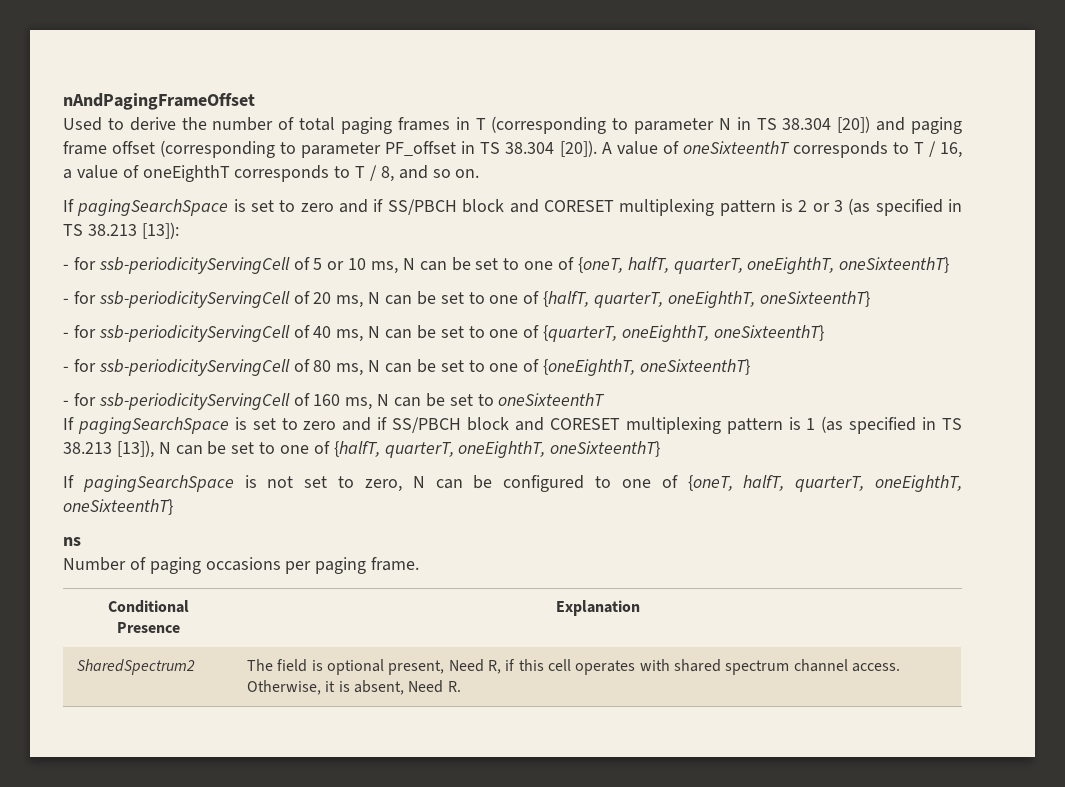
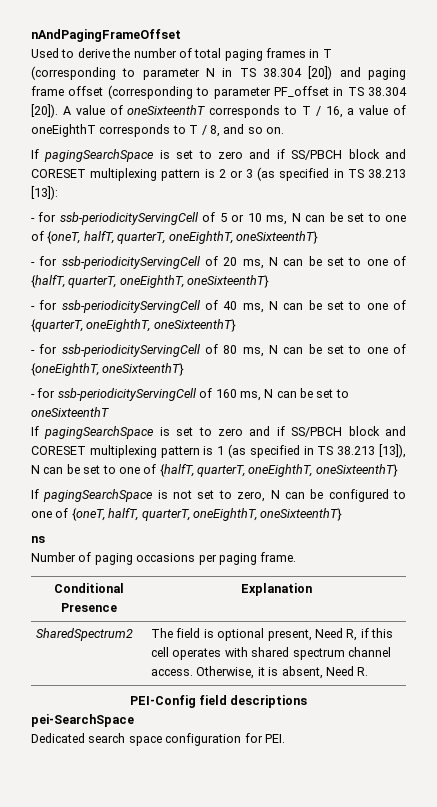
+ PEI-Config field descriptions
+ pei-SearchSpace
+ Dedicated search space configuration for PEI.

